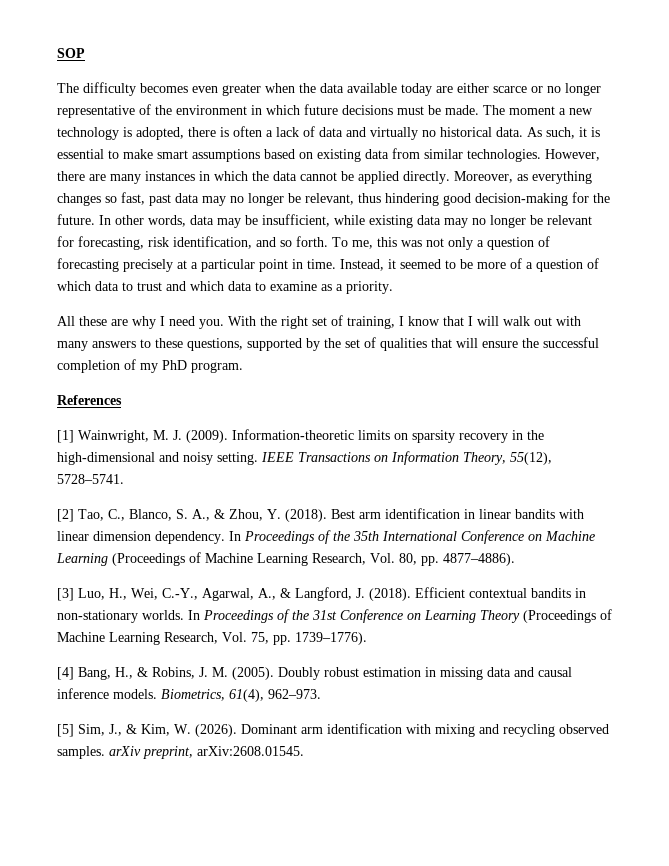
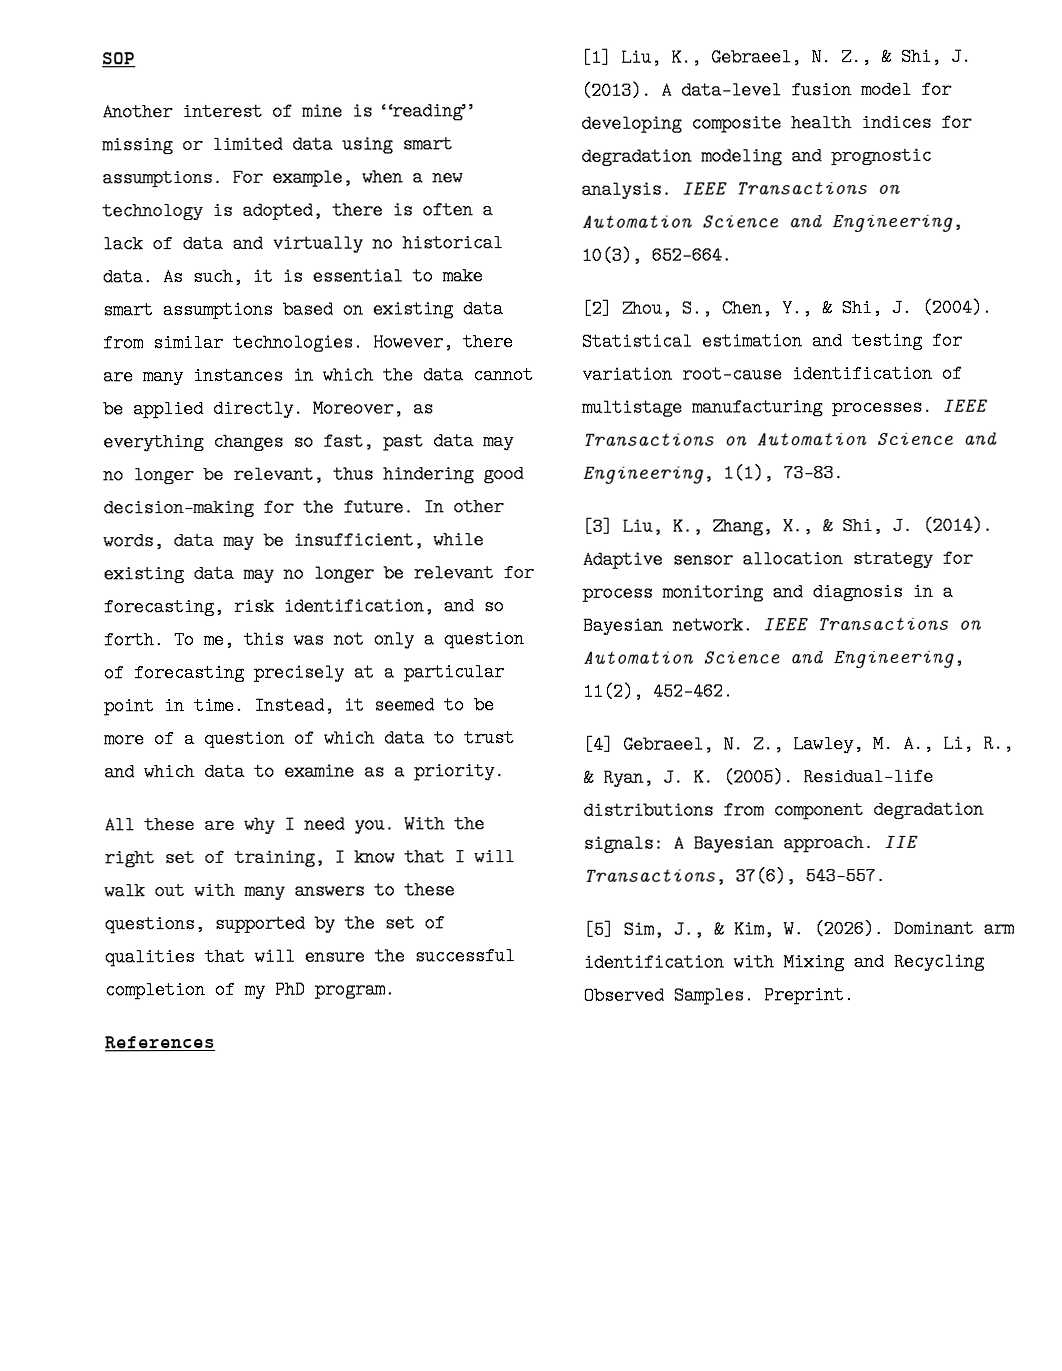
- The difficulty becomes even greater when the data available today are either scarce or no longer representative of the environment in which future decisions must be made. The moment a new technology is adopted, there is often a lack of data and virtually no historical data.
+ Another interest of mine is “reading” missing or limited data using smart assumptions. For example, when a new technology is adopted, there is often a lack of data and virtually no historical data.
- [1] Wainwright, M. J. (2009). Information-theoretic limits on sparsity recovery in the high-dimensional and noisy setting. IEEE Transactions on Information Theory, 55(12), 5728–5741.
- [2] Tao, C., Blanco, S. A., & Zhou, Y. (2018). Best arm identification in linear bandits with linear dimension dependency. In Proceedings of the 35th International Conference on Machine Learning (Proceedings of Machine Learning Research, Vol. 80, pp. 4877–4886).
- [3] Luo, H., Wei, C.-Y., Agarwal, A., & Langford, J. (2018). Efficient contextual bandits in non-stationary worlds. In Proceedings of the 31st Conference on Learning Theory (Proceedings of Machine Learning Research, Vol. 75, pp. 1739–1776).
- [4] Bang, H., & Robins, J. M. (2005). Doubly robust estimation in missing data and causal inference models. Biometrics, 61(4), 962–973.
+ [1] Liu, K., Gebraeel, N. Z., & Shi, J. (2013). A data-level fusion model for developing composite health indices for degradation modeling and prognostic analysis. IEEE Transactions on Automation Science and Engineering, 10(3), 652–664.
+ [2] Zhou, S., Chen, Y., & Shi, J. (2004). Statistical estimation and testing for variation root-cause identification of multistage manufacturing processes. IEEE Transactions on Automation Science and Engineering, 1(1), 73–83.
+ [3] Liu, K., Zhang, X., & Shi, J. (2014). Adaptive sensor allocation strategy for process monitoring and diagnosis in a Bayesian network. IEEE Transactions on Automation Science and Engineering, 11(2), 452–462.
+ [4] Gebraeel, N. Z., Lawley, M. A., Li, R., & Ryan, J. K. (2005). Residual-life distributions from component degradation signals: A Bayesian approach. IIE Transactions, 37(6), 543–557.
- Dominant arm identification with mixing and recycling observed samples. arXiv preprint, arXiv:2608.01545.
+ Dominant arm identification with Mixing and Recycling Observed Samples. Preprint.

